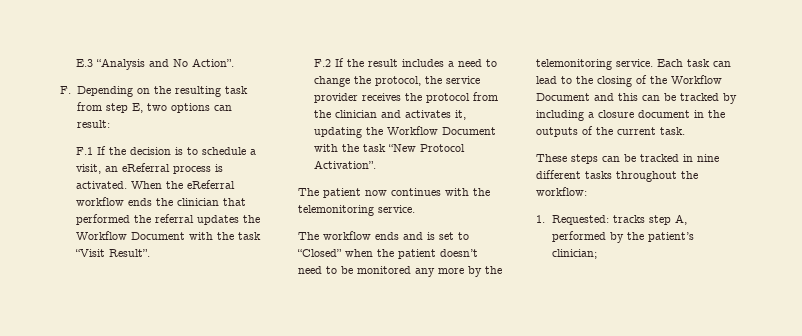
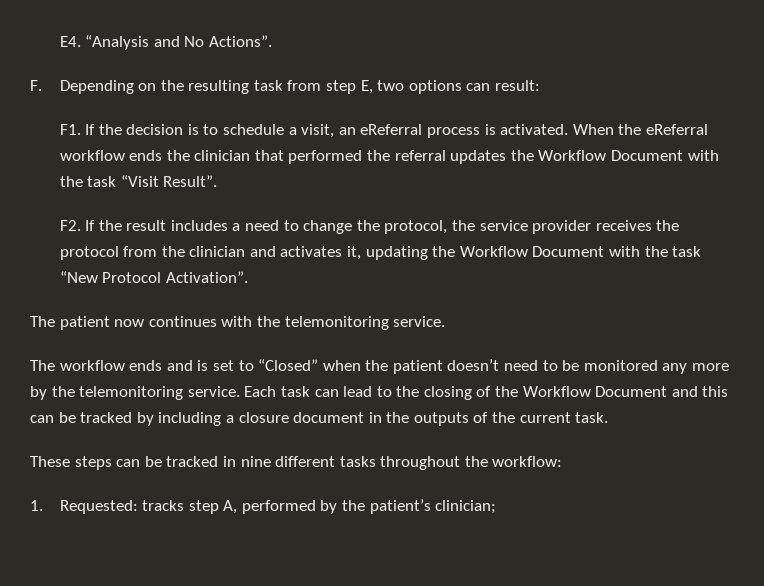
- E.3 “Analysis and No Action”.
+ E4. “Analysis and No Actions”.
- F.1 If the decision is to schedule a visit, an eReferral process is activated.
+ F1. If the decision is to schedule a visit, an eReferral process is activated.
- F.2 If the result includes a need to change the protocol, the service provider receives the protocol from the clinician and activates it, updating the Workflow Document with the task “New Protocol Activation”.
+ F2. If the result includes a need to change the protocol, the service provider receives the protocol from the clinician and activates it, updating the Workflow Document with the task “New Protocol Activation”.

